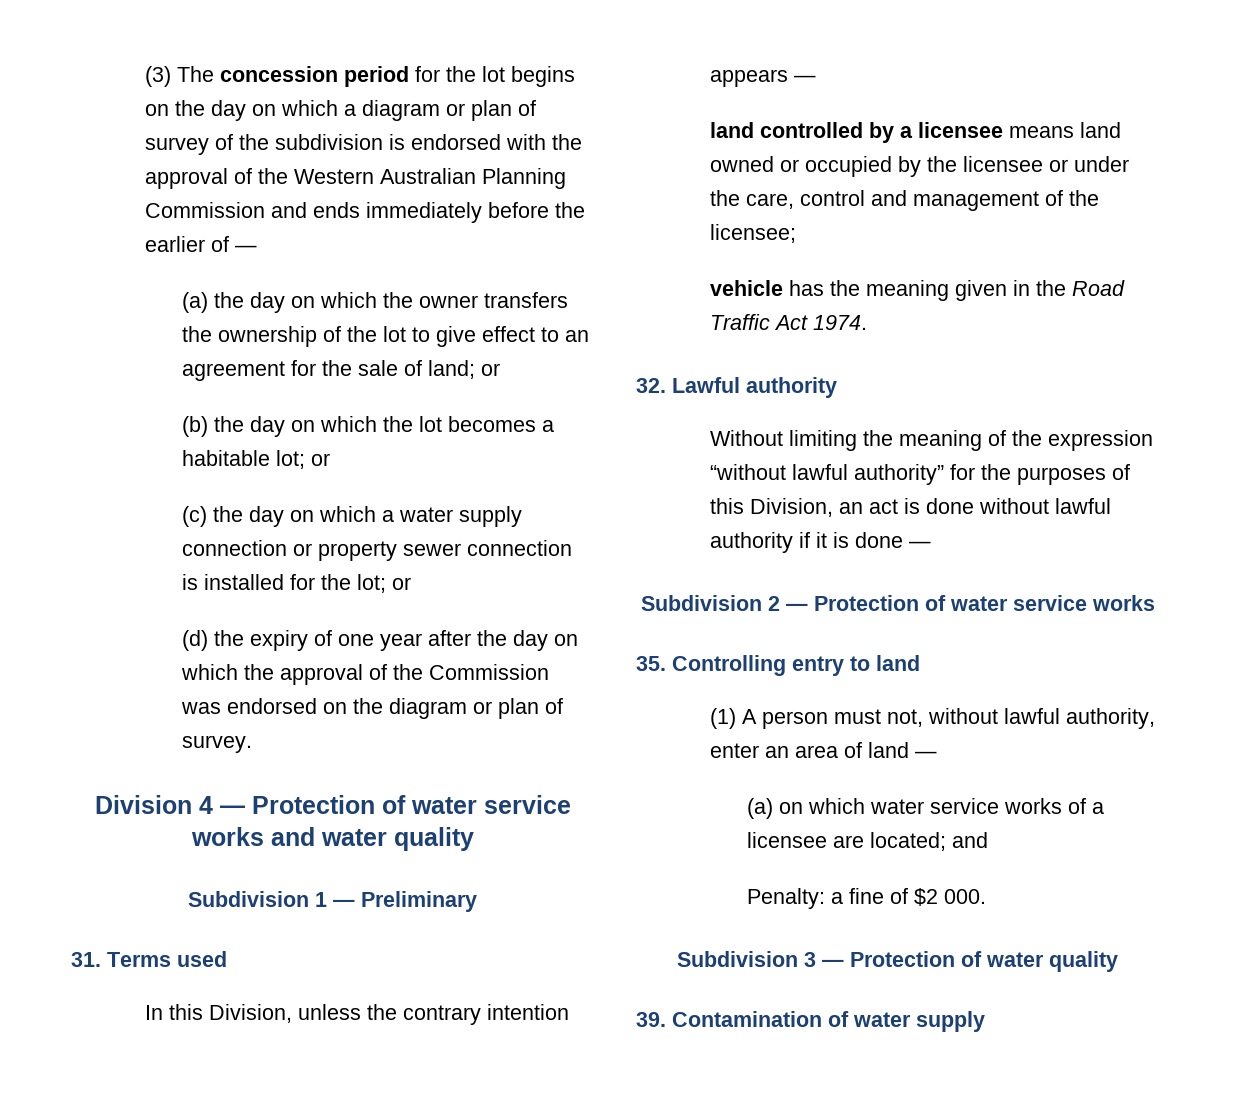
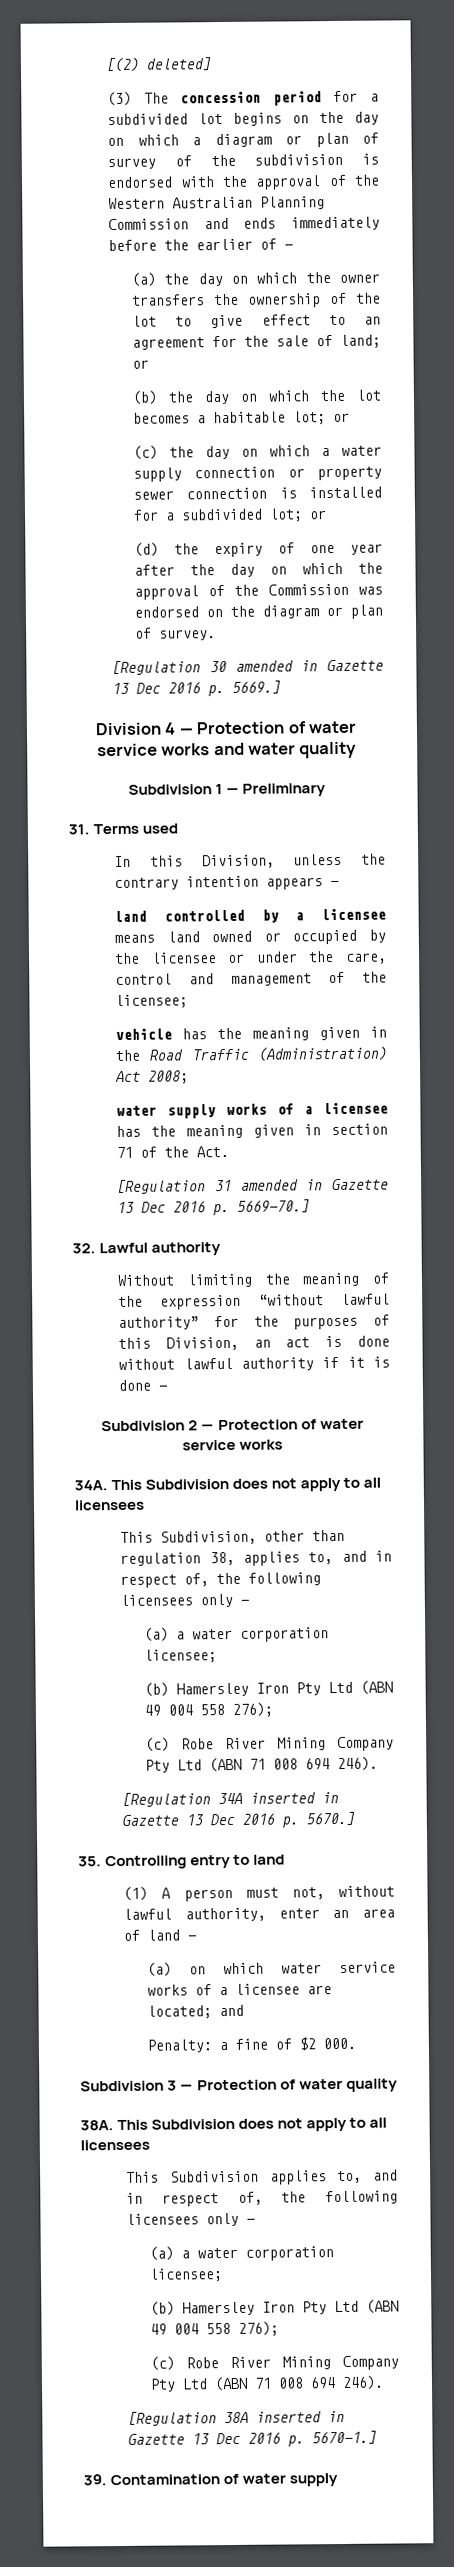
+ [(2) deleted]
- (3) The concession period for the lot begins on the day on which a diagram or plan of survey of the subdivision is endorsed with the approval of the Western Australian Planning Commission and ends immediately before the earlier of —
+ (3) The concession period for a subdivided lot begins on the day on which a diagram or plan of survey of the subdivision is endorsed with the approval of the Western Australian Planning Commission and ends immediately before the earlier of —
- (c) the day on which a water supply connection or property sewer connection is installed for the lot; or
+ (c) the day on which a water supply connection or property sewer connection is installed for a subdivided lot; or
+ [Regulation 30 amended in Gazette 13 Dec 2016 p. 5669.]
- vehicle has the meaning given in the Road Traffic Act 1974.
+ vehicle has the meaning given in the Road Traffic (Administration) Act 2008;
+ water supply works of a licensee has the meaning given in section 71 of the Act.
+ [Regulation 31 amended in Gazette 13 Dec 2016 p. 5669-70.]
+ 34A. This Subdivision does not apply to all licensees
+ This Subdivision, other than regulation 38, applies to, and in respect of, the following licensees only —
+ (a) a water corporation licensee;
+ (b) Hamersley Iron Pty Ltd (ABN 49 004 558 276);
+ (c) Robe River Mining Company Pty Ltd (ABN 71 008 694 246).
+ [Regulation 34A inserted in Gazette 13 Dec 2016 p. 5670.]
+ 38A. This Subdivision does not apply to all licensees
+ This Subdivision applies to, and in respect of, the following licensees only —
+ (a) a water corporation licensee;
+ (b) Hamersley Iron Pty Ltd (ABN 49 004 558 276);
+ (c) Robe River Mining Company Pty Ltd (ABN 71 008 694 246).
+ [Regulation 38A inserted in Gazette 13 Dec 2016 p. 5670-1.]

